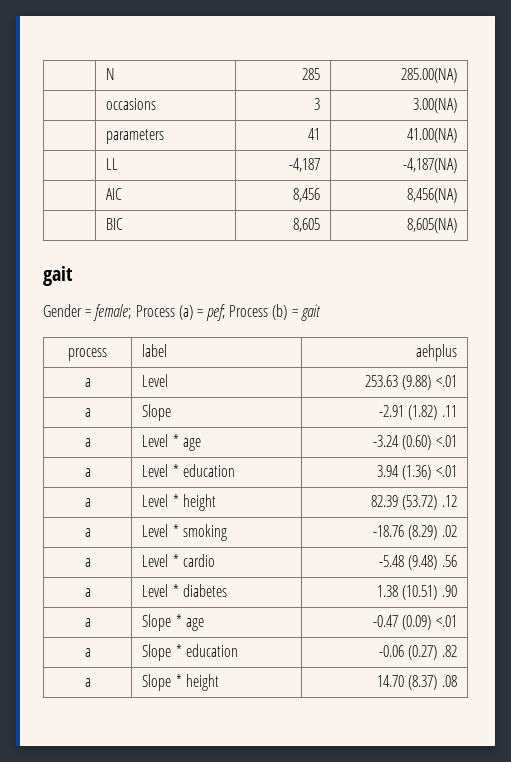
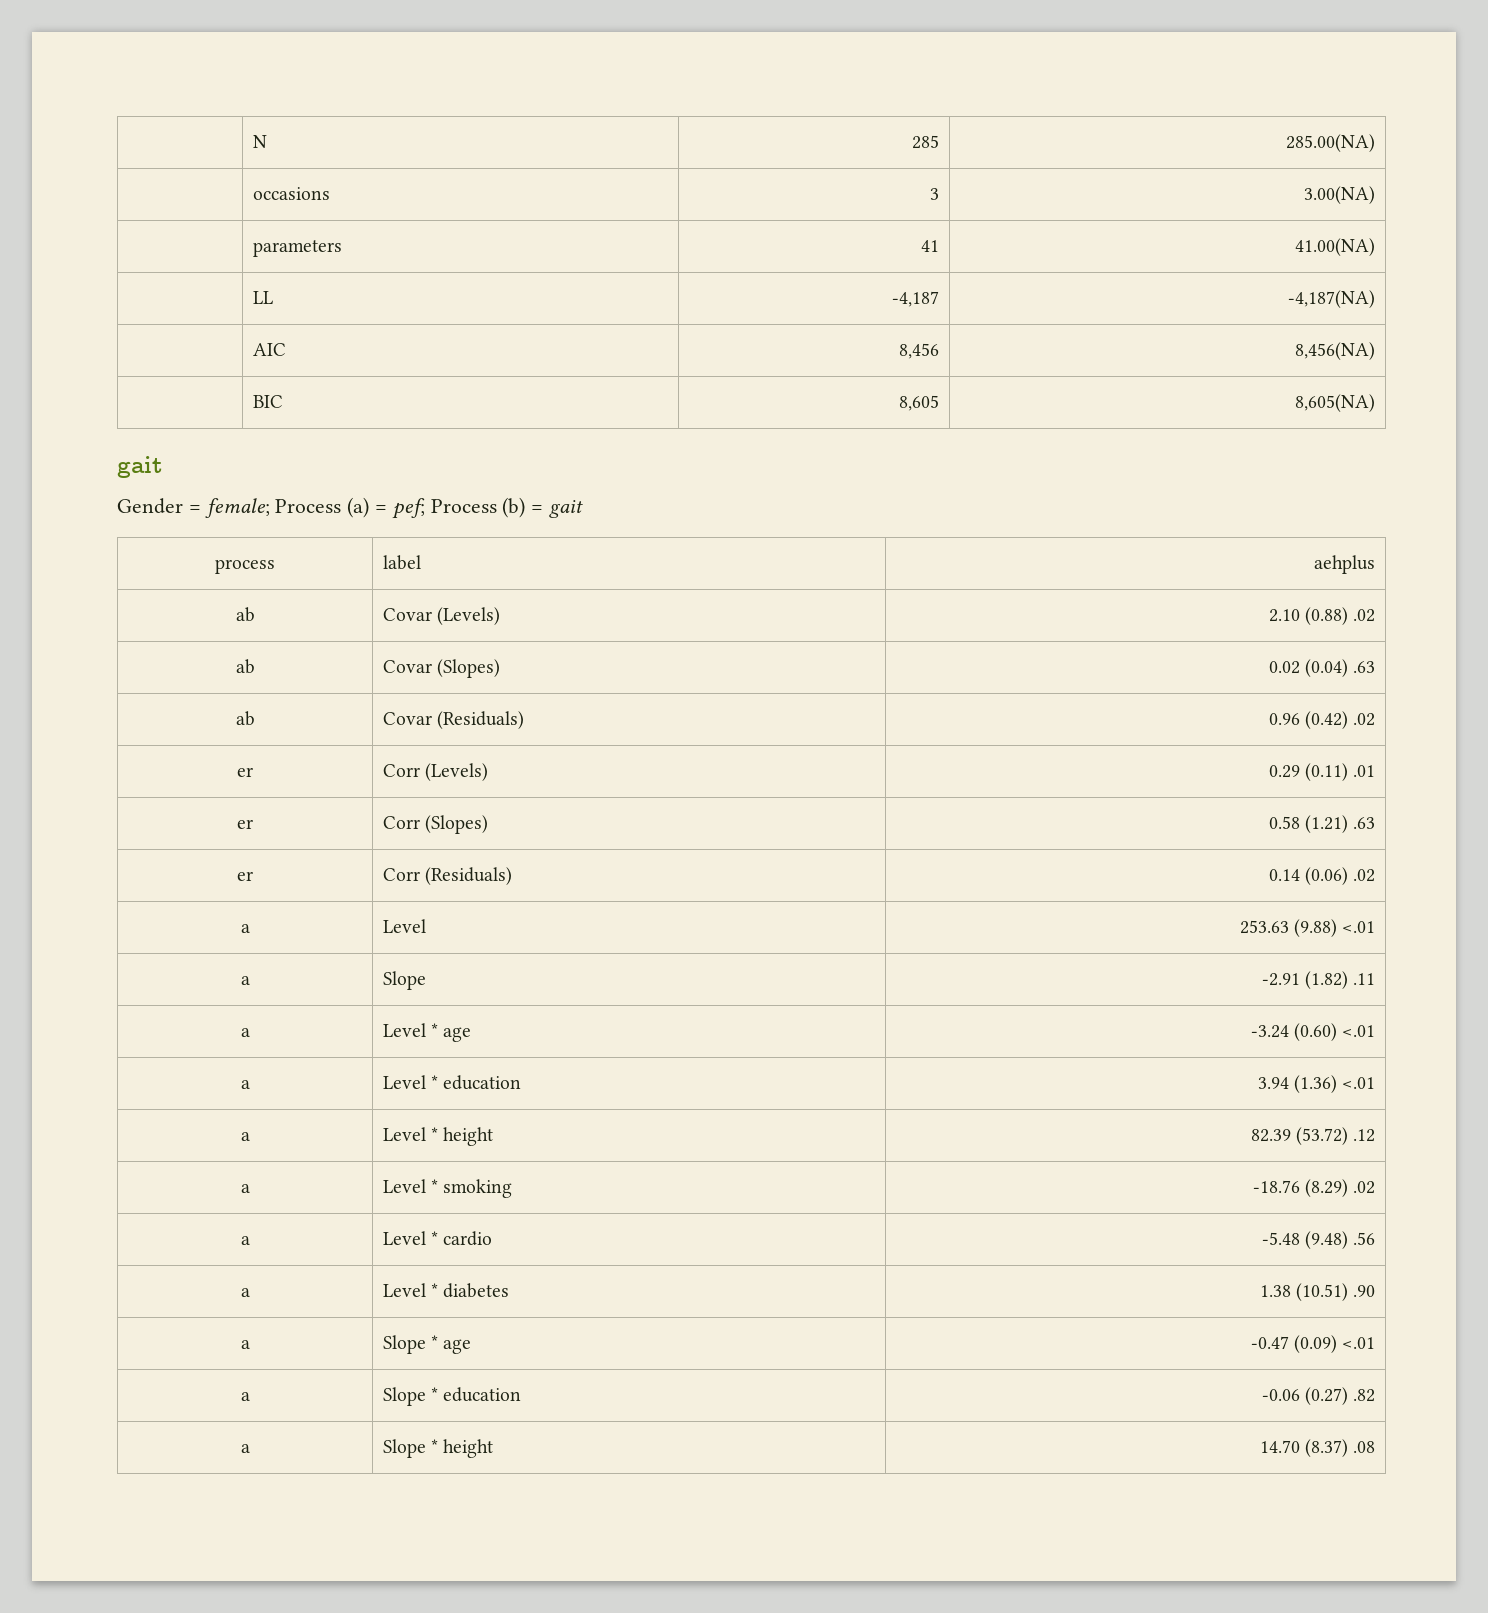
+ ab | Covar (Levels) | 2.10 (0.88) .02
+ ab | Covar (Slopes) | 0.02 (0.04) .63
+ ab | Covar (Residuals) | 0.96 (0.42) .02
+ er | Corr (Levels) | 0.29 (0.11) .01
+ er | Corr (Slopes) | 0.58 (1.21) .63
+ er | Corr (Residuals) | 0.14 (0.06) .02

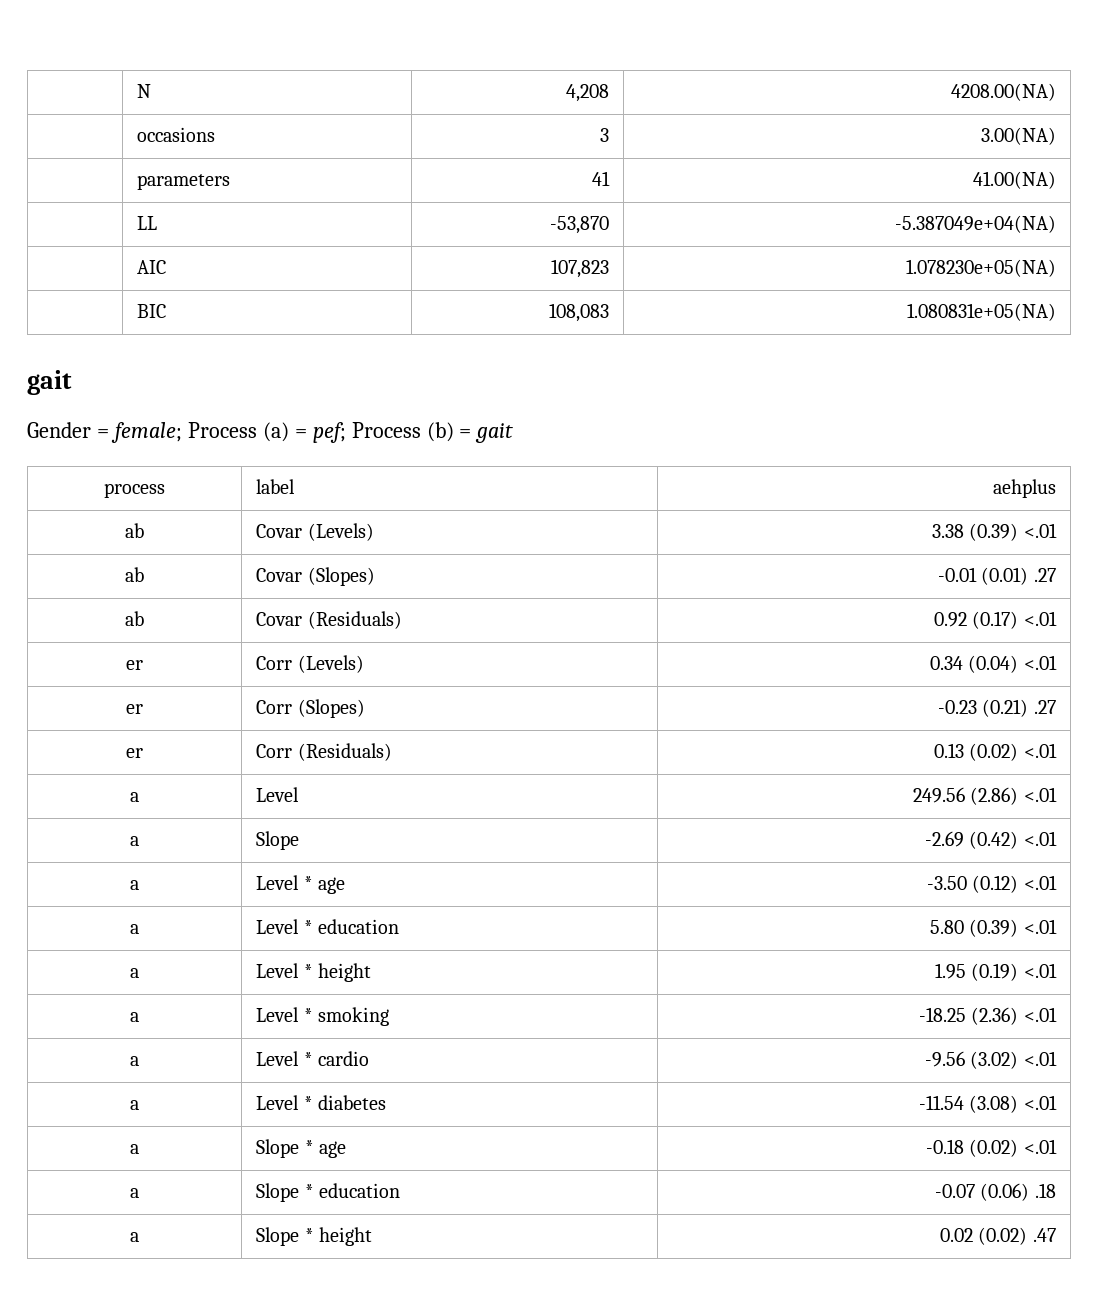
- | N | 285 | 285.00(NA)
+ | N | 4,208 | 4208.00(NA)
- | LL | -4,187 | -4,187(NA)
+ | LL | -53,870 | -5.387049e+04(NA)
- | AIC | 8,456 | 8,456(NA)
+ | AIC | 107,823 | 1.078230e+05(NA)
- | BIC | 8,605 | 8,605(NA)
+ | BIC | 108,083 | 1.080831e+05(NA)
- ab | Covar (Levels) | 2.10 (0.88) .02
+ ab | Covar (Levels) | 3.38 (0.39) <.01
- ab | Covar (Slopes) | 0.02 (0.04) .63
+ ab | Covar (Slopes) | -0.01 (0.01) .27
- ab | Covar (Residuals) | 0.96 (0.42) .02
+ ab | Covar (Residuals) | 0.92 (0.17) <.01
- er | Corr (Levels) | 0.29 (0.11) .01
+ er | Corr (Levels) | 0.34 (0.04) <.01
- er | Corr (Slopes) | 0.58 (1.21) .63
+ er | Corr (Slopes) | -0.23 (0.21) .27
- er | Corr (Residuals) | 0.14 (0.06) .02
+ er | Corr (Residuals) | 0.13 (0.02) <.01
- a | Level | 253.63 (9.88) <.01
+ a | Level | 249.56 (2.86) <.01
- a | Slope | -2.91 (1.82) .11
+ a | Slope | -2.69 (0.42) <.01
- a | Level * age | -3.24 (0.60) <.01
+ a | Level * age | -3.50 (0.12) <.01
- a | Level * education | 3.94 (1.36) <.01
+ a | Level * education | 5.80 (0.39) <.01
- a | Level * height | 82.39 (53.72) .12
+ a | Level * height | 1.95 (0.19) <.01
- a | Level * smoking | -18.76 (8.29) .02
+ a | Level * smoking | -18.25 (2.36) <.01
- a | Level * cardio | -5.48 (9.48) .56
+ a | Level * cardio | -9.56 (3.02) <.01
- a | Level * diabetes | 1.38 (10.51) .90
+ a | Level * diabetes | -11.54 (3.08) <.01
- a | Slope * age | -0.47 (0.09) <.01
+ a | Slope * age | -0.18 (0.02) <.01
- a | Slope * education | -0.06 (0.27) .82
+ a | Slope * education | -0.07 (0.06) .18
- a | Slope * height | 14.70 (8.37) .08
+ a | Slope * height | 0.02 (0.02) .47

